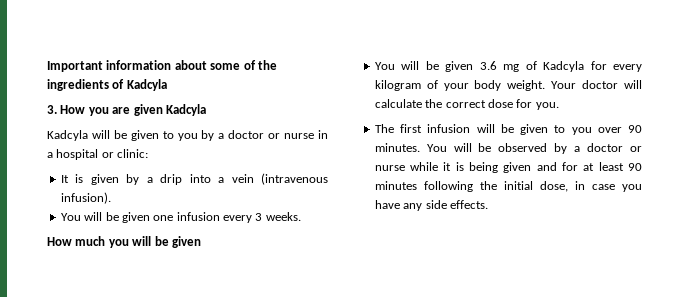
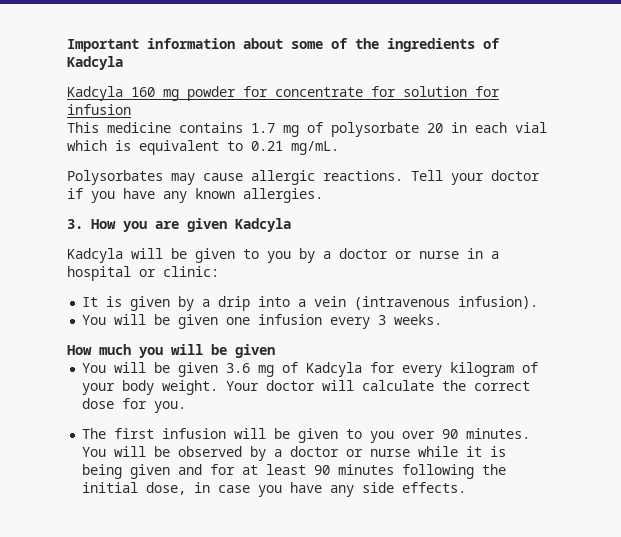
+ Kadcyla 160 mg powder for concentrate for solution for infusion
+ This medicine contains 1.7 mg of polysorbate 20 in each vial which is equivalent to 0.21 mg/mL.
+ Polysorbates may cause allergic reactions. Tell your doctor if you have any known allergies.

